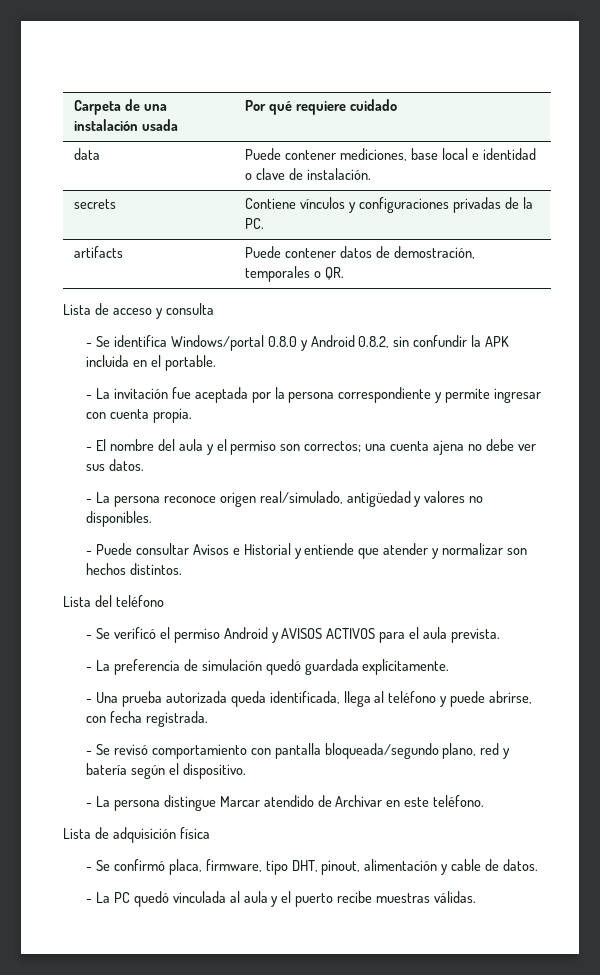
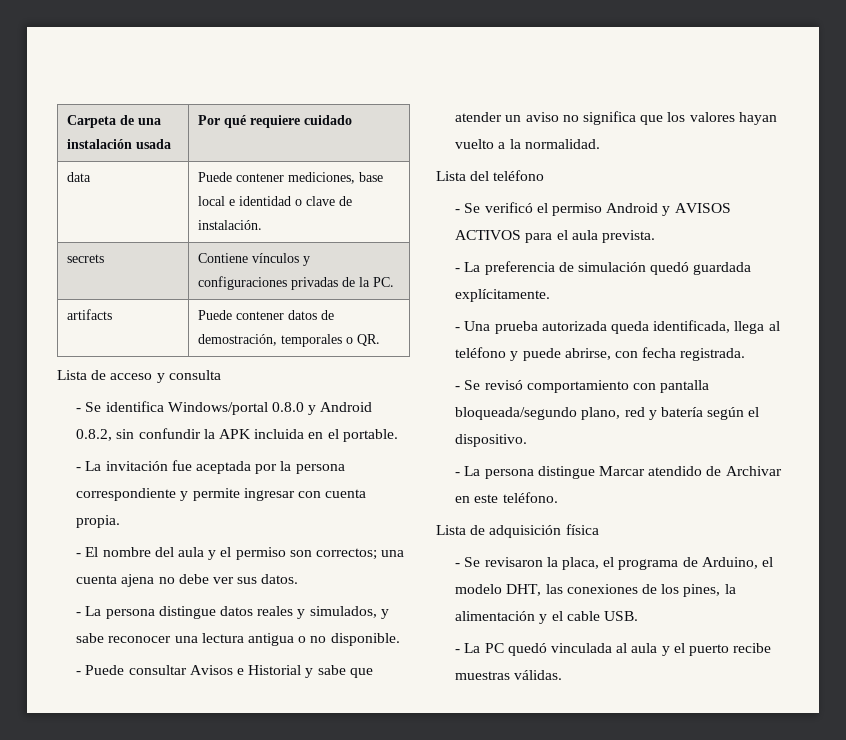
- - La persona reconoce origen real/simulado, antigüedad y valores no disponibles.
+ - La persona distingue datos reales y simulados, y sabe reconocer una lectura antigua o no disponible.
- - Puede consultar Avisos e Historial y entiende que atender y normalizar son hechos distintos.
+ - Puede consultar Avisos e Historial y sabe que atender un aviso no significa que los valores hayan vuelto a la normalidad.
- - Se confirmó placa, firmware, tipo DHT, pinout, alimentación y cable de datos.
+ - Se revisaron la placa, el programa de Arduino, el modelo DHT, las conexiones de los pines, la alimentación y el cable USB.

